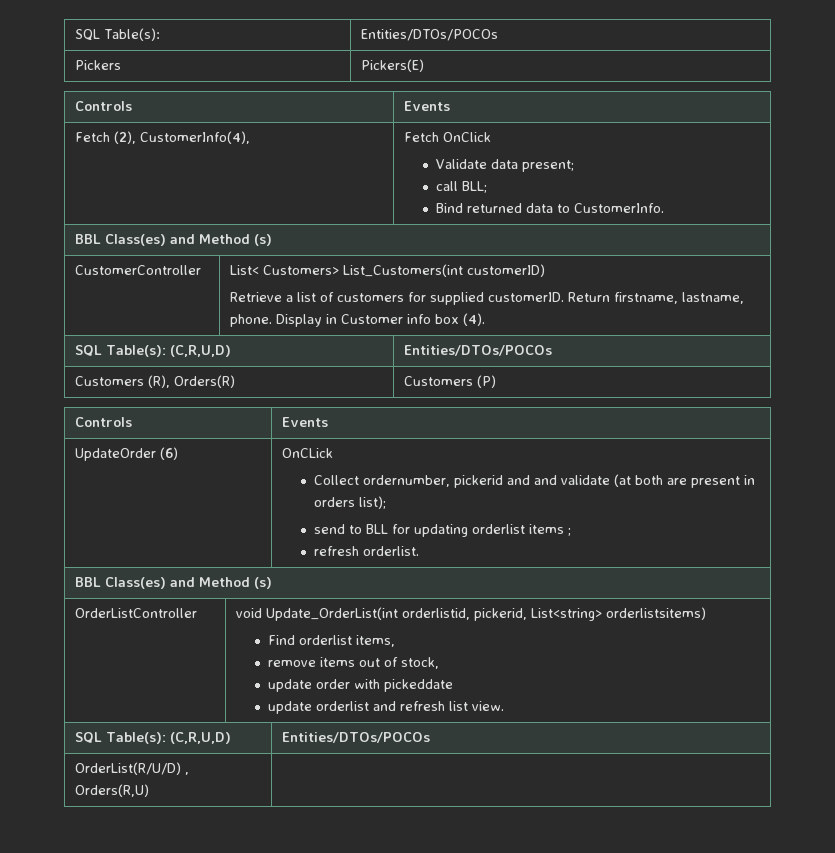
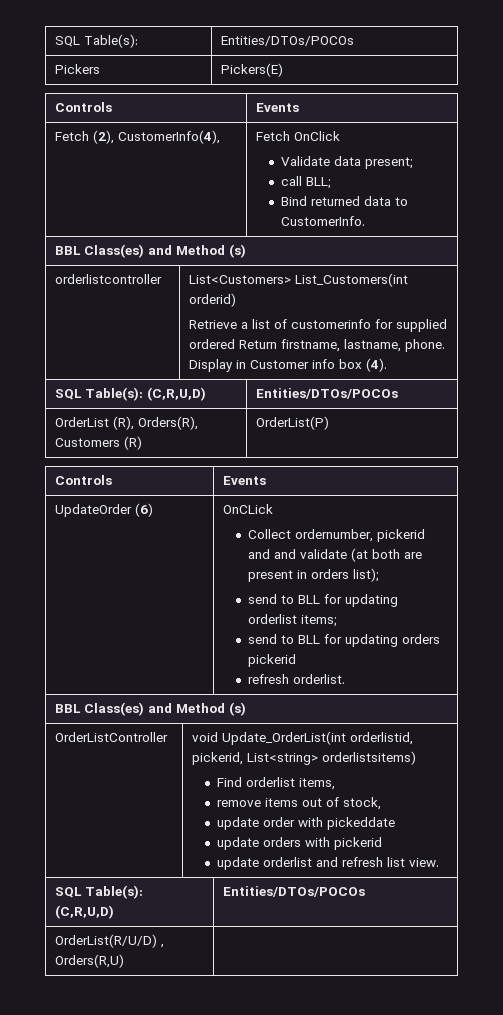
- CustomerController | List< Customers> List_Customers(int customerID)
- Retrieve a list of customers for supplied customerID. Return firstname, lastname, phone. Display in Customer info box (4).
+ orderlistcontroller | List<Customers> List_Customers(int orderid)
+ Retrieve a list of customerinfo for supplied ordered Return firstname, lastname, phone. Display in Customer info box (4).
- Customers (R), Orders(R) | Customers (P)
+ OrderList (R), Orders(R), Customers (R) | OrderList(P)
  UpdateOrder (6) | OnCLick
  Collect ordernumber, pickerid and and validate (at both are present in orders list);
- send to BLL for updating orderlist items ;
+ send to BLL for updating orderlist items;
+ send to BLL for updating orders pickerid
  OrderListController | void Update_OrderList(int orderlistid, pickerid, List<string> orderlistsitems)
  Find orderlist items,
  remove items out of stock,
  update order with pickeddate
+ update orders with pickerid

